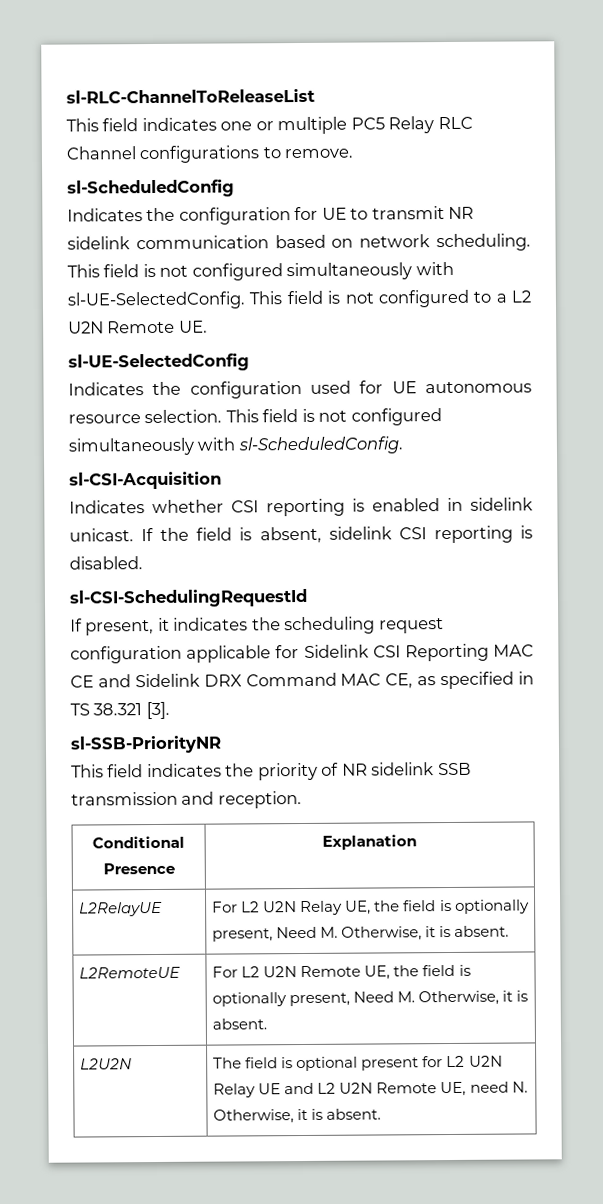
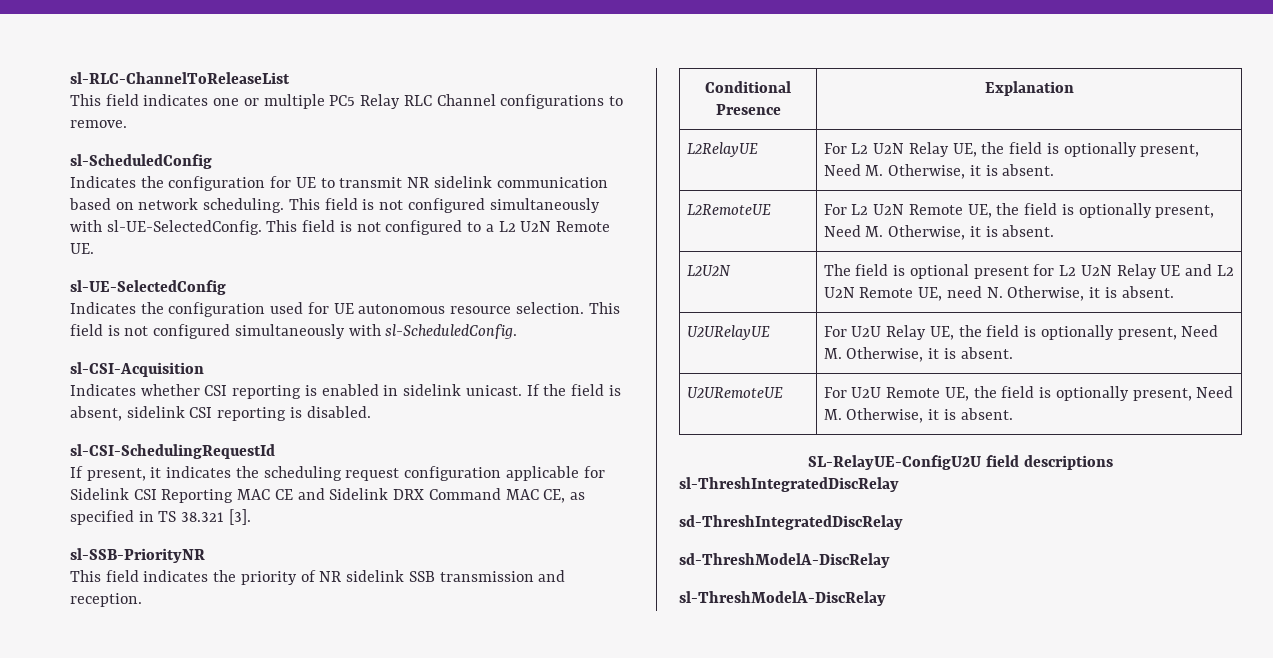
+ U2URelayUE | For U2U Relay UE, the field is optionally present, Need M. Otherwise, it is absent.
+ U2URemoteUE | For U2U Remote UE, the field is optionally present, Need M. Otherwise, it is absent.
+ SL-RelayUE-ConfigU2U field descriptions
+ sl-ThreshIntegratedDiscRelay
+ sd-ThreshIntegratedDiscRelay
+ sd-ThreshModelA-DiscRelay
+ sl-ThreshModelA-DiscRelay

